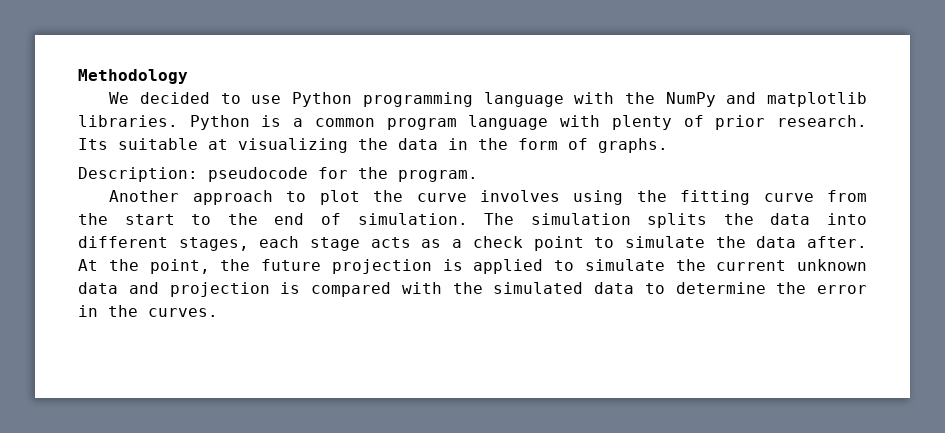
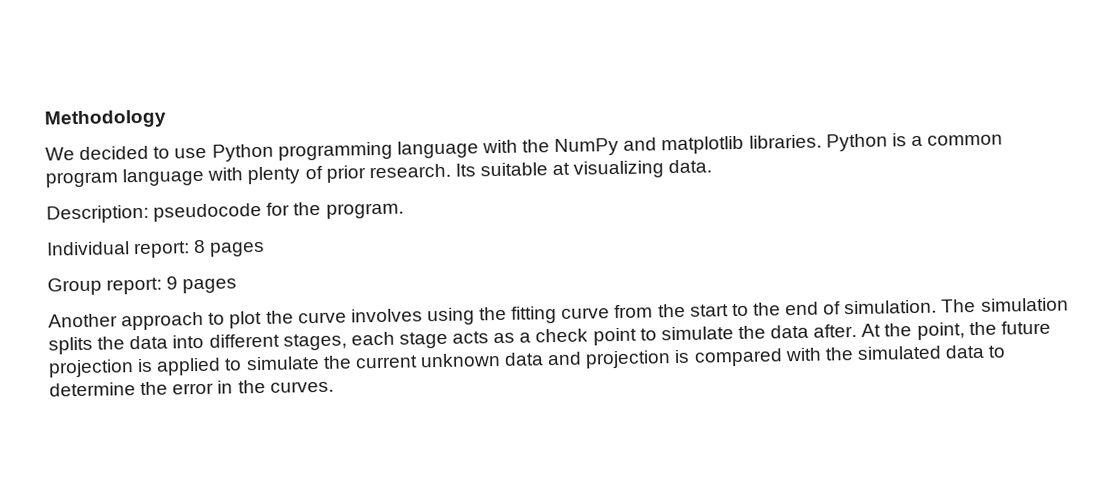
- Its suitable at visualizing the data in the form of graphs.
+ Its suitable at visualizing data.
+ Individual report: 8 pages
+ Group report: 9 pages

